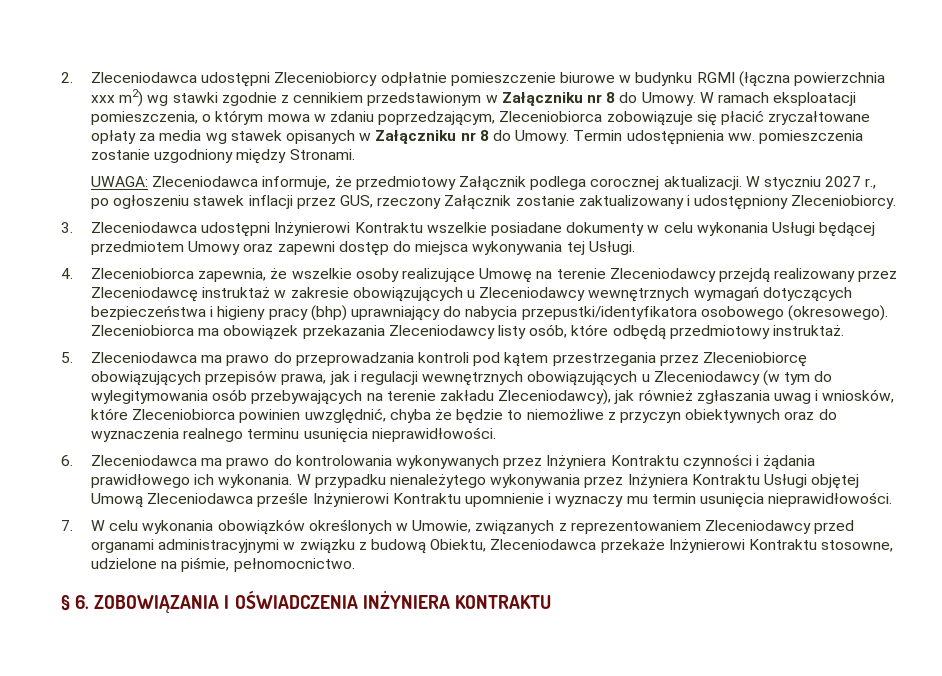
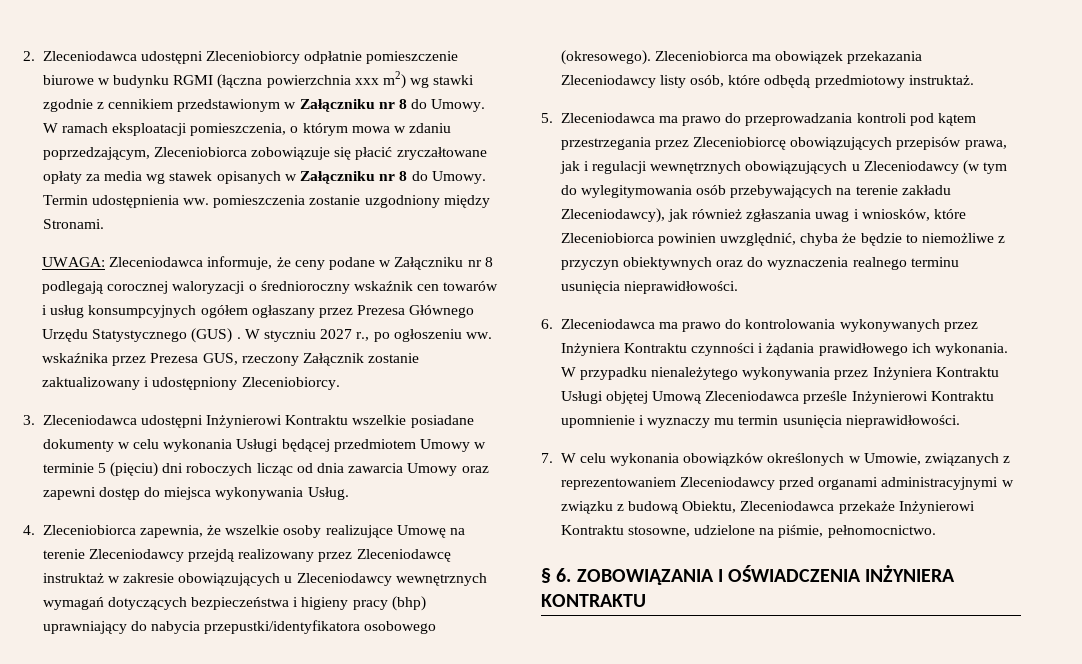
- UWAGA: Zleceniodawca informuje, że przedmiotowy Załącznik podlega corocznej aktualizacji.
+ UWAGA: Zleceniodawca informuje, że ceny podane w Załączniku nr 8 podlegają corocznej waloryzacji o średnioroczny wskaźnik cen towarów i usług konsumpcyjnych ogółem ogłaszany przez Prezesa Głównego Urzędu Statystycznego (GUS) .
- W styczniu 2027 r., po ogłoszeniu stawek inflacji przez GUS, rzeczony Załącznik zostanie zaktualizowany i udostępniony Zleceniobiorcy.
+ W styczniu 2027 r., po ogłoszeniu ww. wskaźnika przez Prezesa GUS, rzeczony Załącznik zostanie zaktualizowany i udostępniony Zleceniobiorcy.
- 3. Zleceniodawca udostępni Inżynierowi Kontraktu wszelkie posiadane dokumenty w celu wykonania Usługi będącej przedmiotem Umowy oraz zapewni dostęp do miejsca wykonywania tej Usługi.
+ 3. Zleceniodawca udostępni Inżynierowi Kontraktu wszelkie posiadane dokumenty w celu wykonania Usługi będącej przedmiotem Umowy w terminie 5 (pięciu) dni roboczych licząc od dnia zawarcia Umowy oraz zapewni dostęp do miejsca wykonywania Usług.

